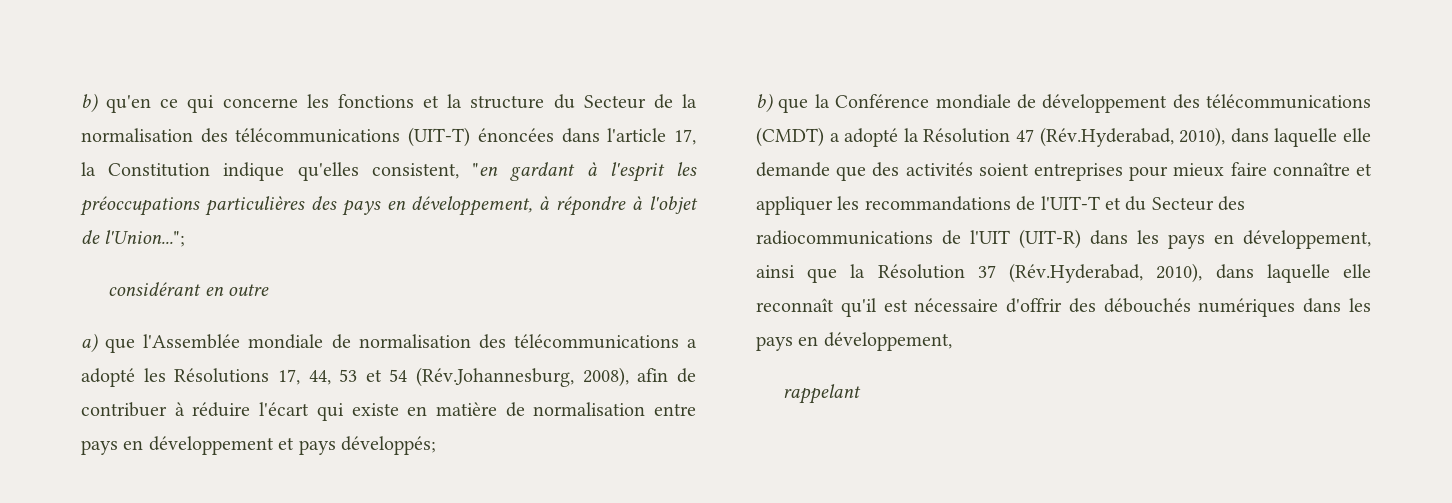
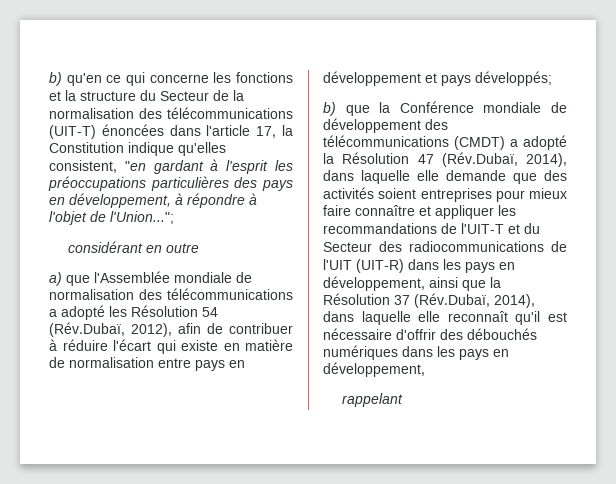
- a) que l'Assemblée mondiale de normalisation des télécommunications a adopté les Résolutions 17, 44, 53 et 54 (Rév.Johannesburg, 2008), afin de contribuer à réduire l'écart qui existe en matière de normalisation entre pays en développement et pays développés;
+ a) que l'Assemblée mondiale de normalisation des télécommunications a adopté les Résolution 54 (Rév.Dubaï, 2012), afin de contribuer à réduire l'écart qui existe en matière de normalisation entre pays en développement et pays développés;
- b) que la Conférence mondiale de développement des télécommunications (CMDT) a adopté la Résolution 47 (Rév.Hyderabad, 2010), dans laquelle elle demande que des activités soient entreprises pour mieux faire connaître et appliquer les recommandations de l'UIT-T et du Secteur des radiocommunications de l'UIT (UIT-R) dans les pays en développement, ainsi que la Résolution 37 (Rév.Hyderabad, 2010), dans laquelle elle reconnaît qu'il est nécessaire d'offrir des débouchés numériques dans les pays en développement,
+ b) que la Conférence mondiale de développement des télécommunications (CMDT) a adopté la Résolution 47 (Rév.Dubaï, 2014), dans laquelle elle demande que des activités soient entreprises pour mieux faire connaître et appliquer les recommandations de l'UIT-T et du Secteur des radiocommunications de l'UIT (UIT-R) dans les pays en développement, ainsi que la Résolution 37 (Rév.Dubaï, 2014), dans laquelle elle reconnaît qu'il est nécessaire d'offrir des débouchés numériques dans les pays en développement,

